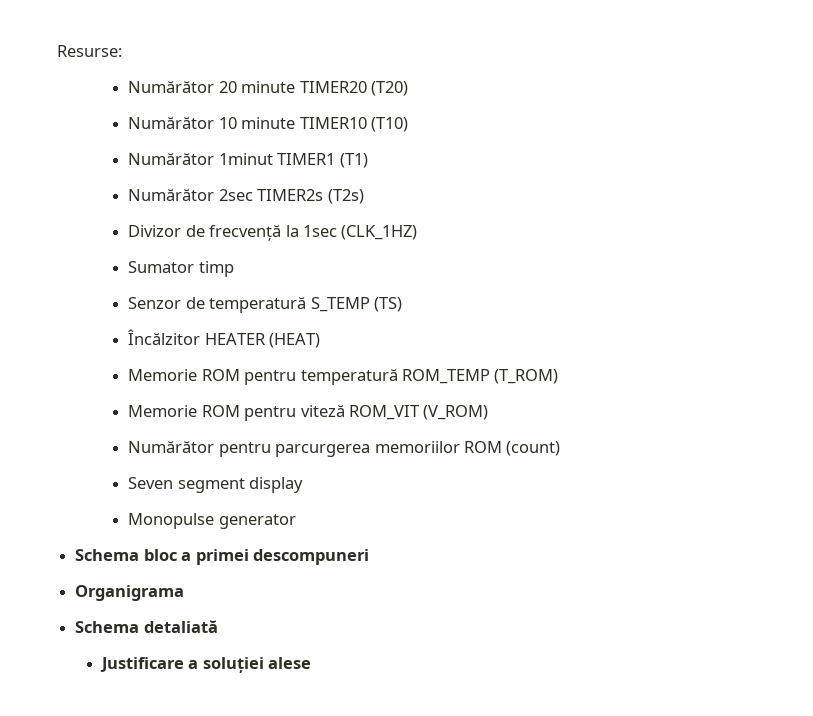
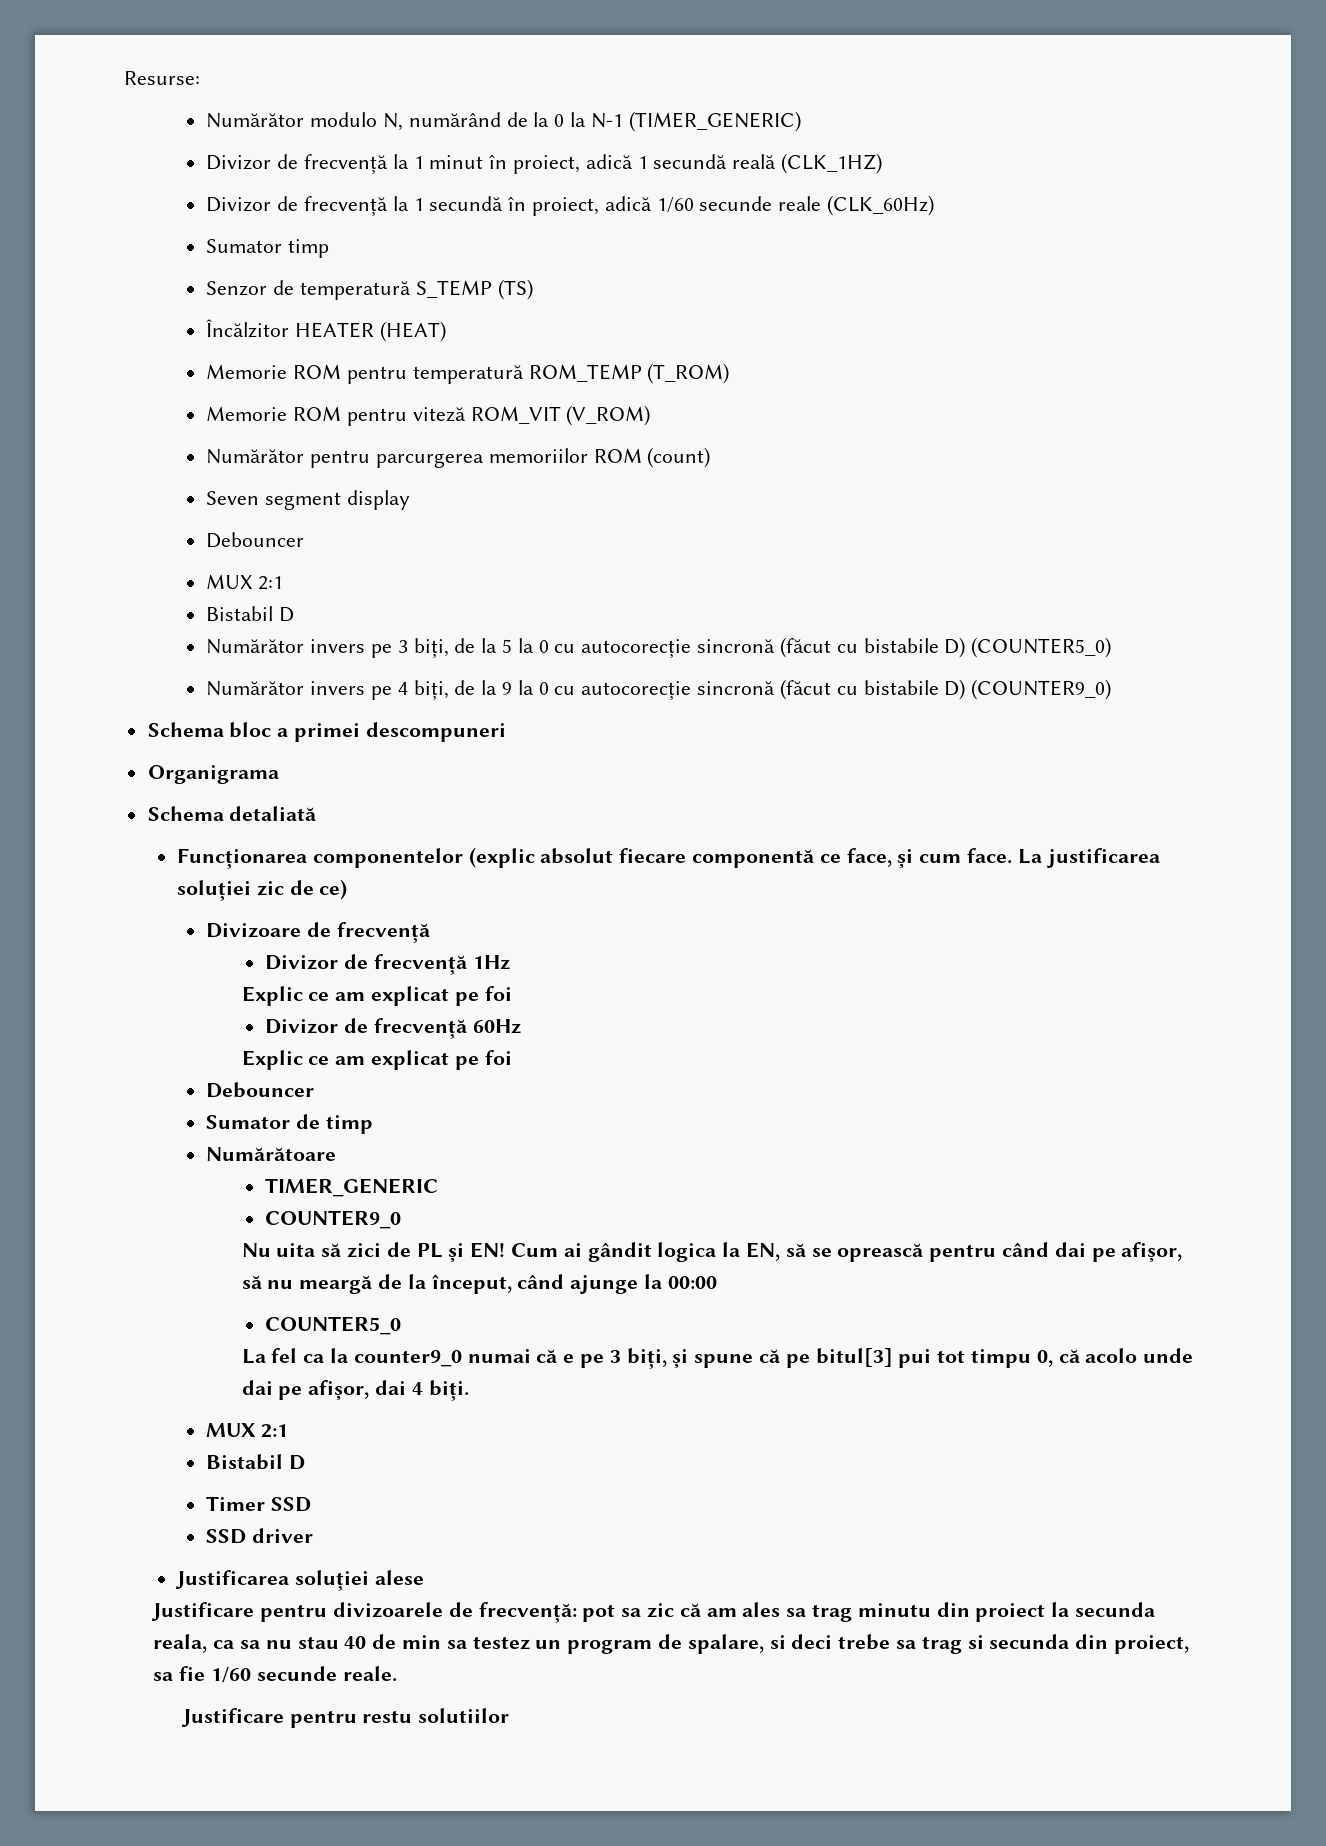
- Numărător 20 minute TIMER20 (T20)
- Numărător 10 minute TIMER10 (T10)
- Numărător 1minut TIMER1 (T1)
- Numărător 2sec TIMER2s (T2s)
- Divizor de frecvență la 1sec (CLK_1HZ)
+ Numărător modulo N, numărând de la 0 la N-1 (TIMER_GENERIC)
+ Divizor de frecvență la 1 minut în proiect, adică 1 secundă reală (CLK_1HZ)
+ Divizor de frecvență la 1 secundă în proiect, adică 1/60 secunde reale (CLK_60Hz)
  Seven segment display
- Monopulse generator
+ Debouncer
+ MUX 2:1
+ Bistabil D
+ Numărător invers pe 3 biți, de la 5 la 0 cu autocorecție sincronă (făcut cu bistabile D) (COUNTER5_0)
+ Numărător invers pe 4 biți, de la 9 la 0 cu autocorecție sincronă (făcut cu bistabile D) (COUNTER9_0)
- Justificare a soluției alese
+ Funcționarea componentelor (explic absolut fiecare componentă ce face, și cum face. La justificarea soluției zic de ce)
+ Divizoare de frecvență
+ Divizor de frecvență 1Hz
+ Explic ce am explicat pe foi
+ Divizor de frecvență 60Hz
+ Explic ce am explicat pe foi
+ Debouncer
+ Sumator de timp
+ Numărătoare
+ TIMER_GENERIC
+ COUNTER9_0
+ Nu uita să zici de PL și EN! Cum ai gândit logica la EN, să se oprească pentru când dai pe afișor, să nu meargă de la început, când ajunge la 00:00
+ COUNTER5_0
+ La fel ca la counter9_0 numai că e pe 3 biți, și spune că pe bitul[3] pui tot timpu 0, că acolo unde dai pe afișor, dai 4 biți.
+ MUX 2:1
+ Bistabil D
+ Timer SSD
+ SSD driver
+ Justificarea soluției alese
+ Justificare pentru divizoarele de frecvență: pot sa zic că am ales sa trag minutu din proiect la secunda reala, ca sa nu stau 40 de min sa testez un program de spalare, si deci trebe sa trag si secunda din proiect, sa fie 1/60 secunde reale.
+ Justificare pentru restu solutiilor

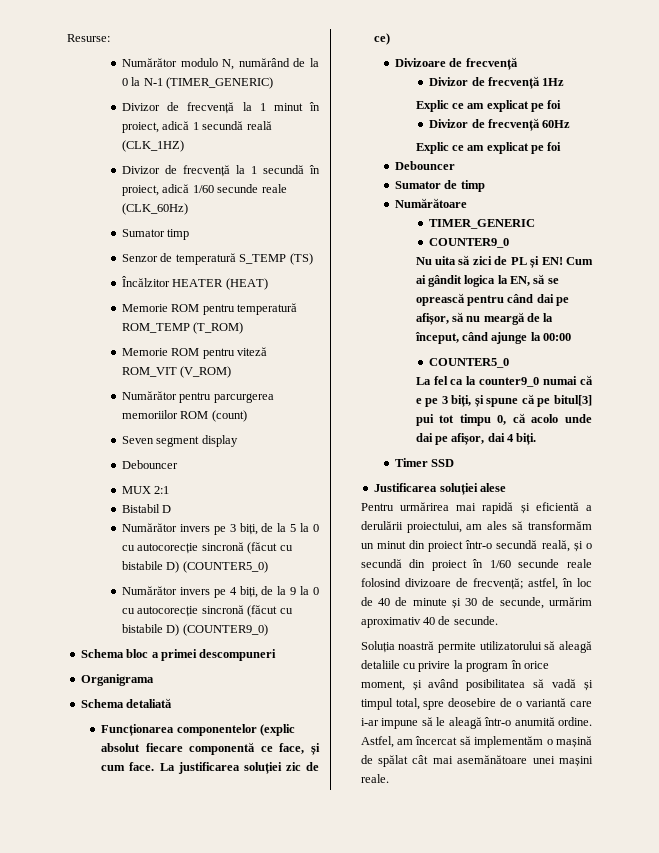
  La fel ca la counter9_0 numai că e pe 3 biți, și spune că pe bitul[3] pui tot timpu 0, că acolo unde dai pe afișor, dai 4 biți.
- MUX 2:1
- Bistabil D
- SSD driver
- Justificare pentru divizoarele de frecvență: pot sa zic că am ales sa trag minutu din proiect la secunda reala, ca sa nu stau 40 de min sa testez un program de spalare, si deci trebe sa trag si secunda din proiect, sa fie 1/60 secunde reale.
- Justificare pentru restu solutiilor
+ Pentru urmărirea mai rapidă și eficientă a derulării proiectului, am ales să transformăm un minut din proiect într-o secundă reală, și o secundă din proiect în 1/60 secunde reale folosind divizoare de frecvență; astfel, în loc de 40 de minute și 30 de secunde, urmărim aproximativ 40 de secunde.
+ Soluția noastră permite utilizatorului să aleagă detaliile cu privire la program în orice moment, și având posibilitatea să vadă și timpul total, spre deosebire de o variantă care i-ar impune să le aleagă într-o anumită ordine. Astfel, am încercat să implementăm o mașină de spălat cât mai asemănătoare unei mașini reale.

